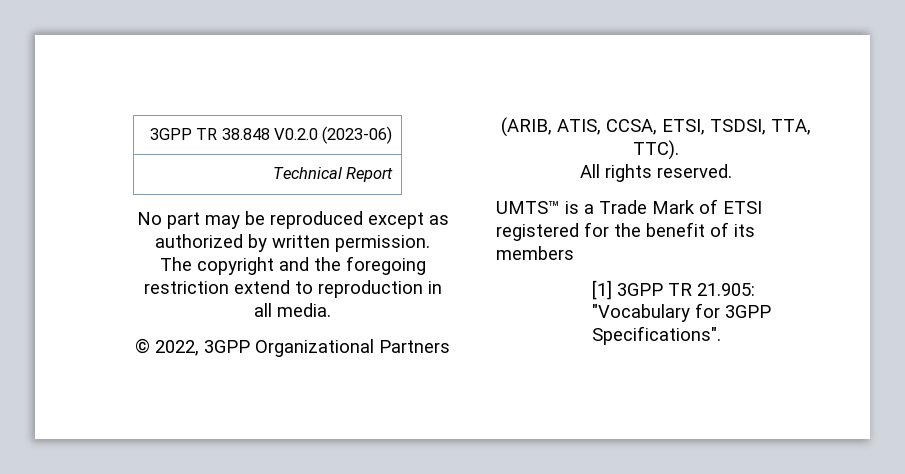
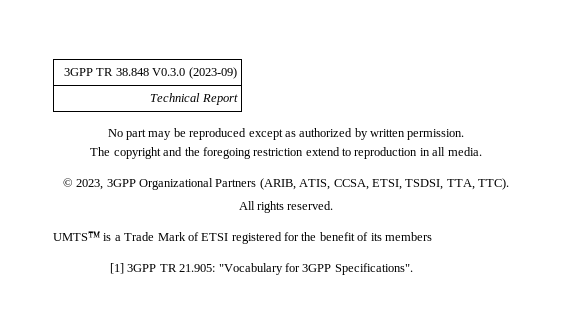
- 3GPP TR 38.848 V0.2.0 (2023-06)
+ 3GPP TR 38.848 V0.3.0 (2023-09)
- © 2022, 3GPP Organizational Partners (ARIB, ATIS, CCSA, ETSI, TSDSI, TTA, TTC).
+ © 2023, 3GPP Organizational Partners (ARIB, ATIS, CCSA, ETSI, TSDSI, TTA, TTC).

